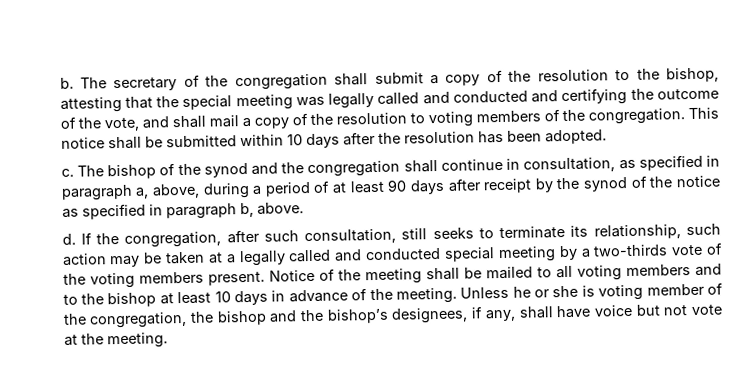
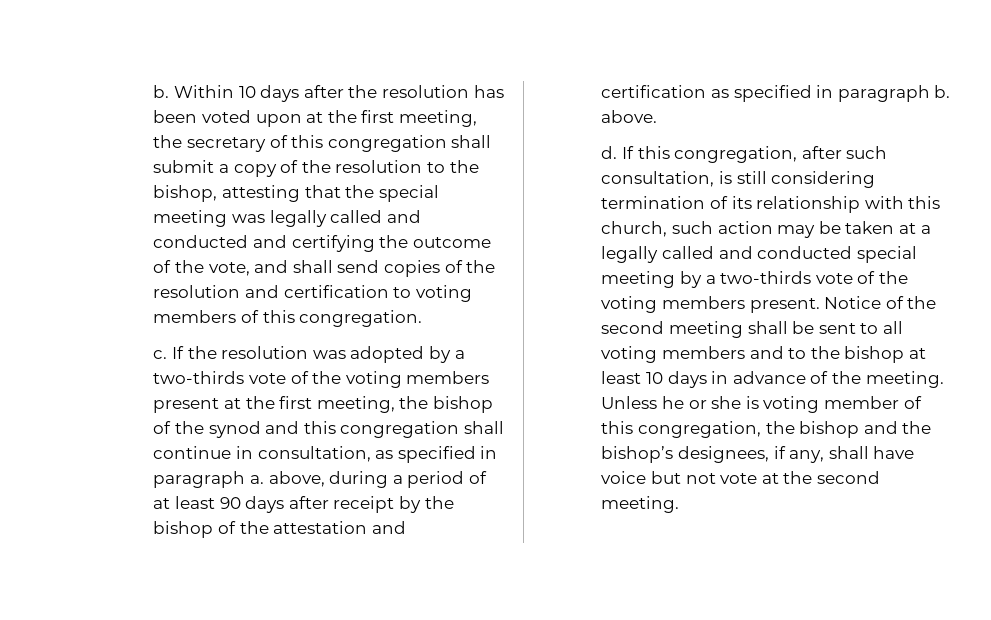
- b. The secretary of the congregation shall submit a copy of the resolution to the bishop, attesting that the special meeting was legally called and conducted and certifying the outcome of the vote, and shall mail a copy of the resolution to voting members of the congregation. This notice shall be submitted within 10 days after the resolution has been adopted.
- c. The bishop of the synod and the congregation shall continue in consultation, as specified in paragraph a, above, during a period of at least 90 days after receipt by the synod of the notice as specified in paragraph b, above.
+ b. Within 10 days after the resolution has been voted upon at the first meeting, the secretary of this congregation shall submit a copy of the resolution to the bishop, attesting that the special meeting was legally called and conducted and certifying the outcome of the vote, and shall send copies of the resolution and certification to voting members of this congregation.
+ c. If the resolution was adopted by a two-thirds vote of the voting members present at the first meeting, the bishop of the synod and this congregation shall continue in consultation, as specified in paragraph a. above, during a period of at least 90 days after receipt by the bishop of the attestation and certification as specified in paragraph b. above.
- If the congregation, after such consultation, still seeks to terminate its relationship, such action may be taken at a legally called and conducted special meeting by a two-thirds vote of the voting members present.
+ If this congregation, after such consultation, is still considering termination of its relationship with this church, such action may be taken at a legally called and conducted special meeting by a two-thirds vote of the voting members present.
- Notice of the meeting shall be mailed to all voting members and to the bishop at least 10 days in advance of the meeting.
+ Notice of the second meeting shall be sent to all voting members and to the bishop at least 10 days in advance of the meeting.
- Unless he or she is voting member of the congregation, the bishop and the bishop’s designees, if any, shall have voice but not vote at the meeting.
+ Unless he or she is voting member of this congregation, the bishop and the bishop’s designees, if any, shall have voice but not vote at the second meeting.

